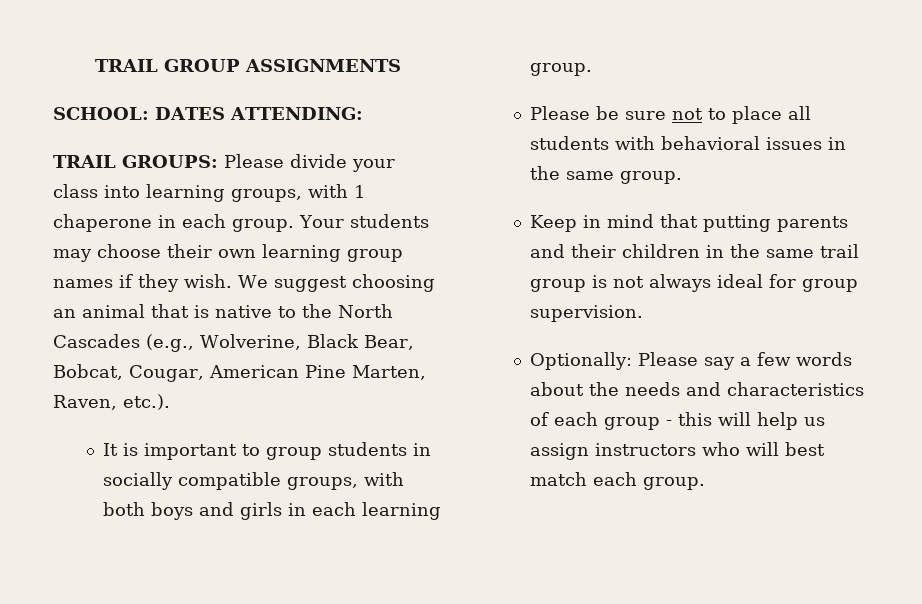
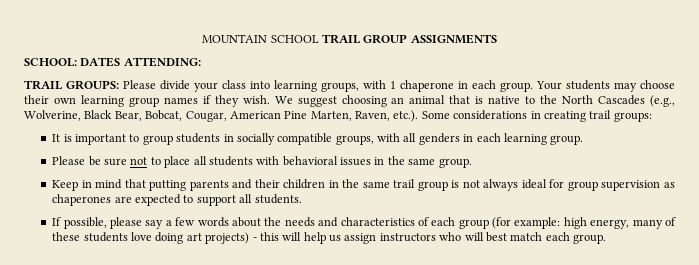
- TRAIL GROUP ASSIGNMENTS
+ MOUNTAIN SCHOOL TRAIL GROUP ASSIGNMENTS
- We suggest choosing an animal that is native to the North Cascades (e.g., Wolverine, Black Bear, Bobcat, Cougar, American Pine Marten, Raven, etc.).
+ We suggest choosing an animal that is native to the North Cascades (e.g., Wolverine, Black Bear, Bobcat, Cougar, American Pine Marten, Raven, etc.). Some considerations in creating trail groups:
- It is important to group students in socially compatible groups, with both boys and girls in each learning group.
+ It is important to group students in socially compatible groups, with all genders in each learning group.
- Keep in mind that putting parents and their children in the same trail group is not always ideal for group supervision.
- Optionally: Please say a few words about the needs and characteristics of each group - this will help us assign instructors who will best match each group.
+ Keep in mind that putting parents and their children in the same trail group is not always ideal for group supervision as chaperones are expected to support all students.
+ If possible, please say a few words about the needs and characteristics of each group (for example: high energy, many of these students love doing art projects) - this will help us assign instructors who will best match each group.

